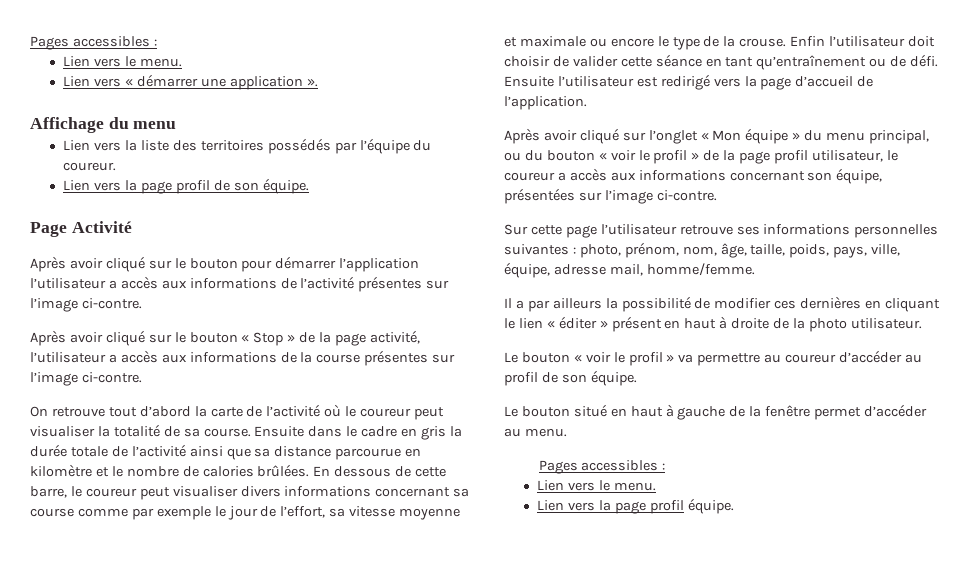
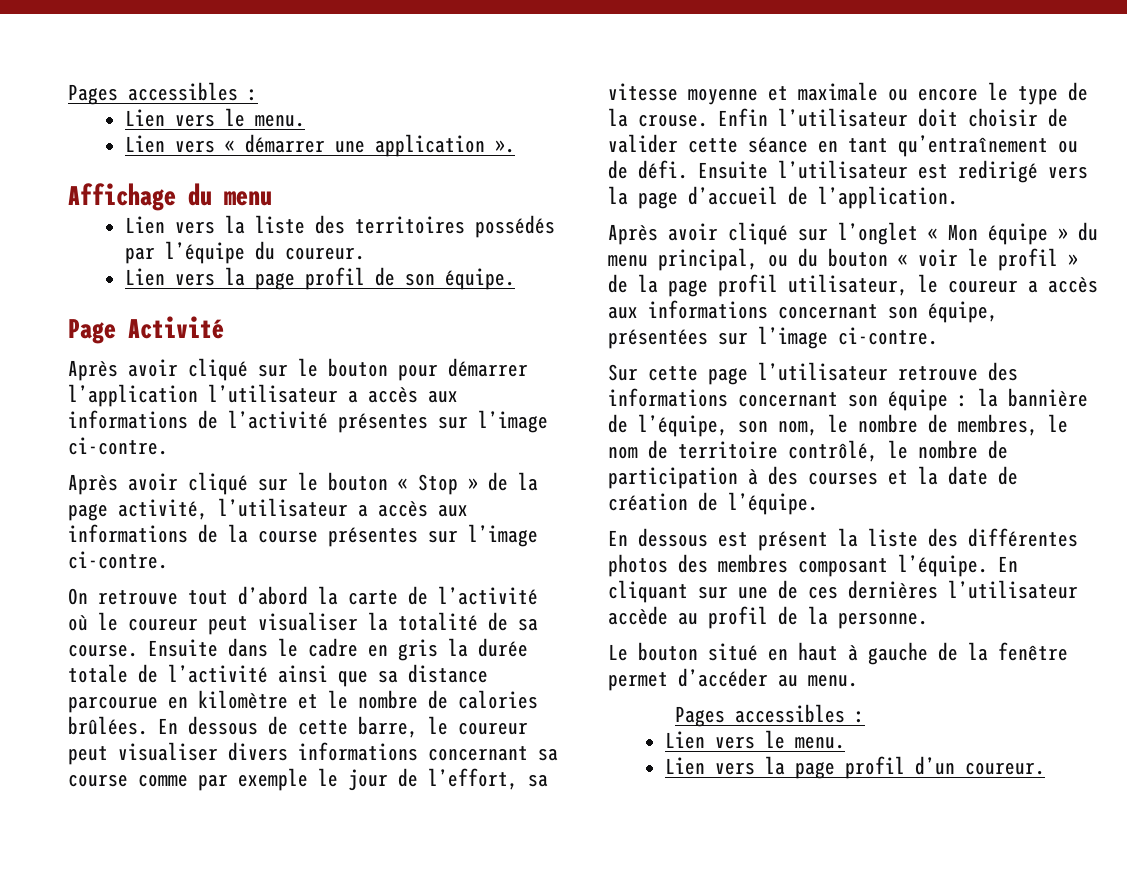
- Sur cette page l’utilisateur retrouve ses informations personnelles suivantes : photo, prénom, nom, âge, taille, poids, pays, ville, équipe, adresse mail, homme/femme.
- Il a par ailleurs la possibilité de modifier ces dernières en cliquant le lien « éditer » présent en haut à droite de la photo utilisateur.
- Le bouton « voir le profil » va permettre au coureur d’accéder au profil de son équipe.
+ Sur cette page l’utilisateur retrouve des informations concernant son équipe : la bannière de l’équipe, son nom, le nombre de membres, le nom de territoire contrôlé, le nombre de participation à des courses et la date de création de l’équipe.
+ En dessous est présent la liste des différentes photos des membres composant l’équipe. En cliquant sur une de ces dernières l’utilisateur accède au profil de la personne.
- Lien vers la page profil équipe.
+ Lien vers la page profil d’un coureur.

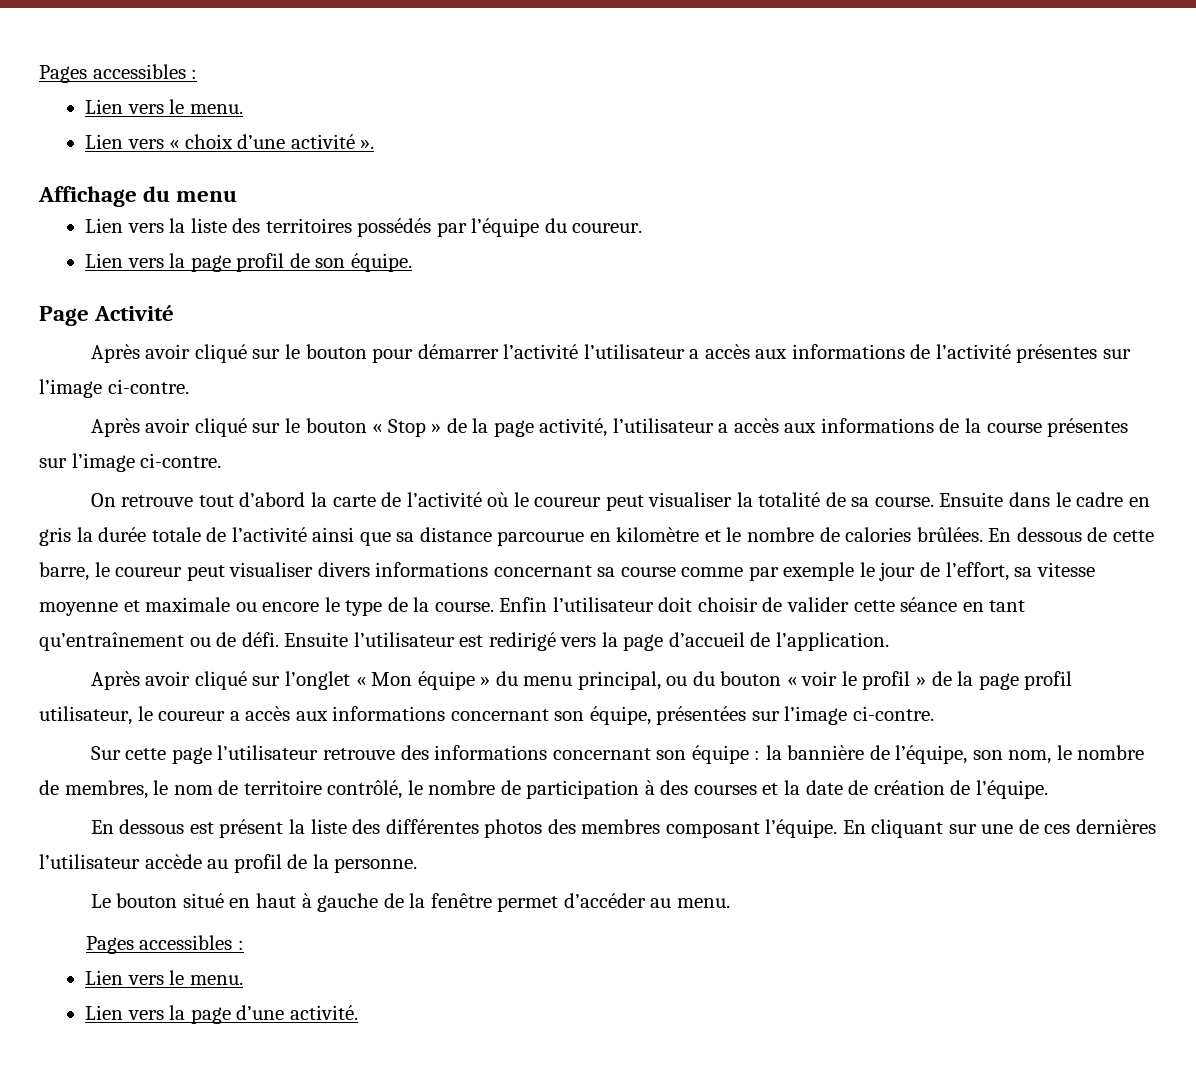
- Lien vers « démarrer une application ».
+ Lien vers « choix d’une activité ».
- Après avoir cliqué sur le bouton pour démarrer l’application l’utilisateur a accès aux informations de l’activité présentes sur l’image ci-contre.
+ Après avoir cliqué sur le bouton pour démarrer l’activité l’utilisateur a accès aux informations de l’activité présentes sur l’image ci-contre.
- En dessous de cette barre, le coureur peut visualiser divers informations concernant sa course comme par exemple le jour de l’effort, sa vitesse moyenne et maximale ou encore le type de la crouse.
+ En dessous de cette barre, le coureur peut visualiser divers informations concernant sa course comme par exemple le jour de l’effort, sa vitesse moyenne et maximale ou encore le type de la course.
- Lien vers la page profil d’un coureur.
+ Lien vers la page d’une activité.

